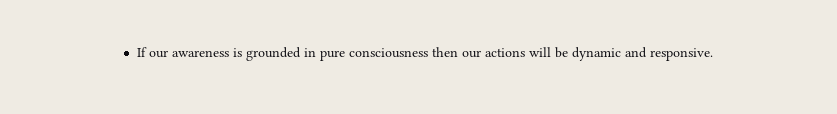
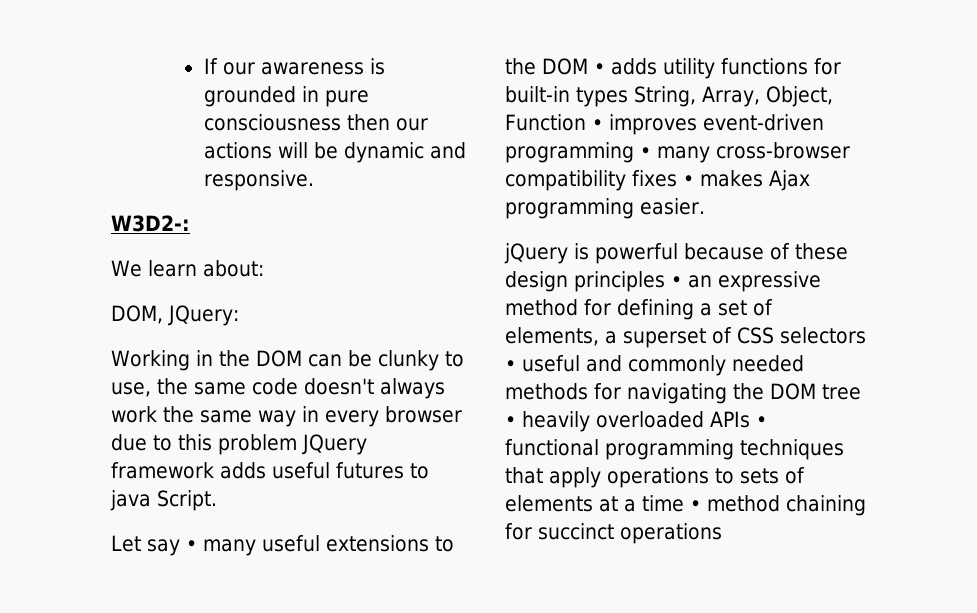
+ W3D2-:
+ We learn about:
+ DOM, JQuery:
+ Working in the DOM can be clunky to use, the same code doesn't always work the same way in every browser due to this problem JQuery framework adds useful futures to java Script.
+ Let say • many useful extensions to the DOM • adds utility functions for built-in types String, Array, Object, Function • improves event-driven programming • many cross-browser compatibility fixes • makes Ajax programming easier.
+ jQuery is powerful because of these design principles • an expressive method for defining a set of elements, a superset of CSS selectors • useful and commonly needed methods for navigating the DOM tree • heavily overloaded APIs • functional programming techniques that apply operations to sets of elements at a time • method chaining for succinct operations

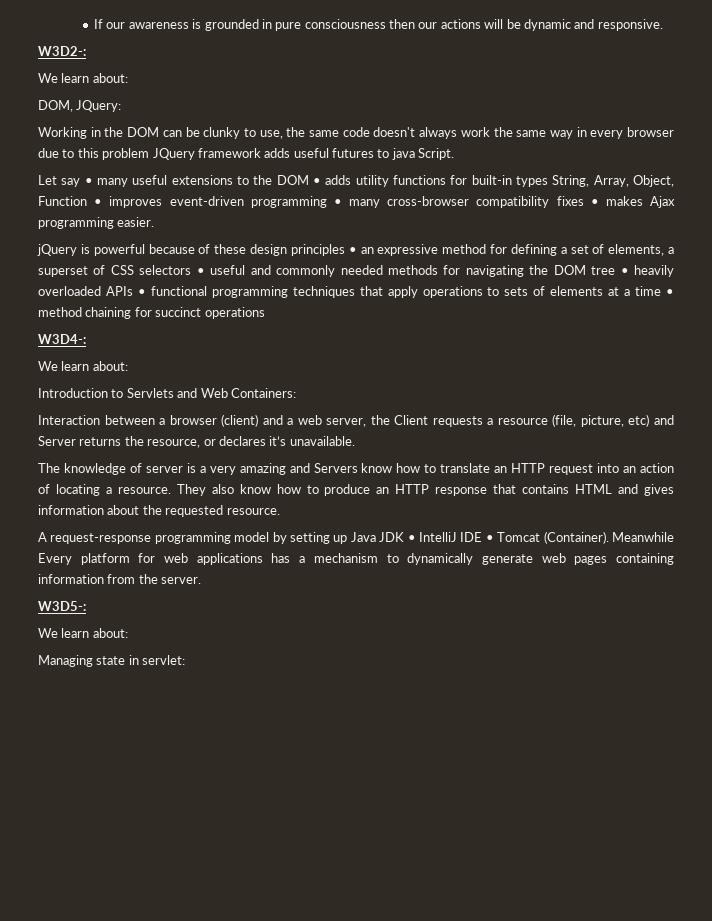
+ W3D4-:
+ We learn about:
+ Introduction to Servlets and Web Containers:
+ Interaction between a browser (client) and a web server, the Client requests a resource (file, picture, etc) and Server returns the resource, or declares it’s unavailable.
+ The knowledge of server is a very amazing and Servers know how to translate an HTTP request into an action of locating a resource. They also know how to produce an HTTP response that contains HTML and gives information about the requested resource.
+ A request-response programming model by setting up Java JDK • IntelliJ IDE • Tomcat (Container). Meanwhile Every platform for web applications has a mechanism to dynamically generate web pages containing information from the server.
+ W3D5-:
+ We learn about:
+ Managing state in servlet:

